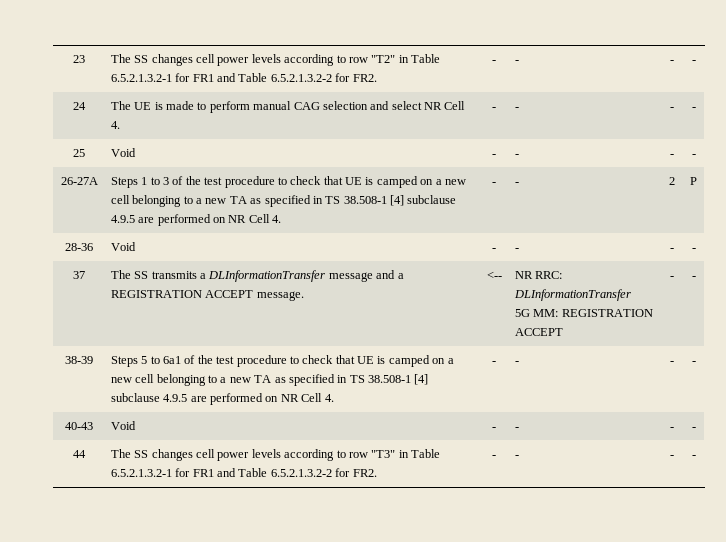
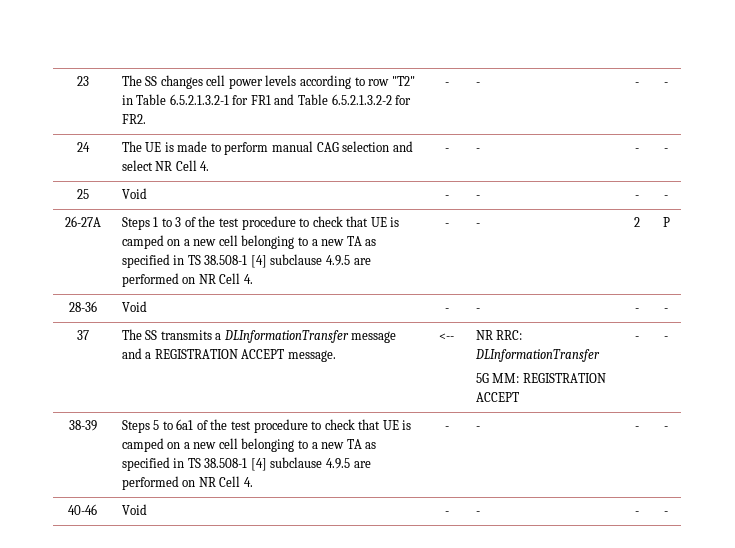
- 40-43 | Void | - | - | - | -
- 44 | The SS changes cell power levels according to row "T3" in Table 6.5.2.1.3.2-1 for FR1 and Table 6.5.2.1.3.2-2 for FR2. | - | - | - | -
+ 40-46 | Void | - | - | - | -

